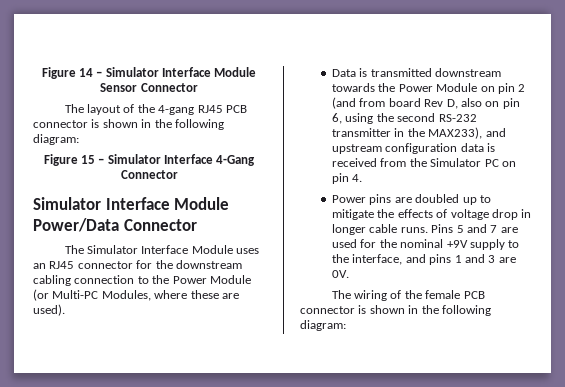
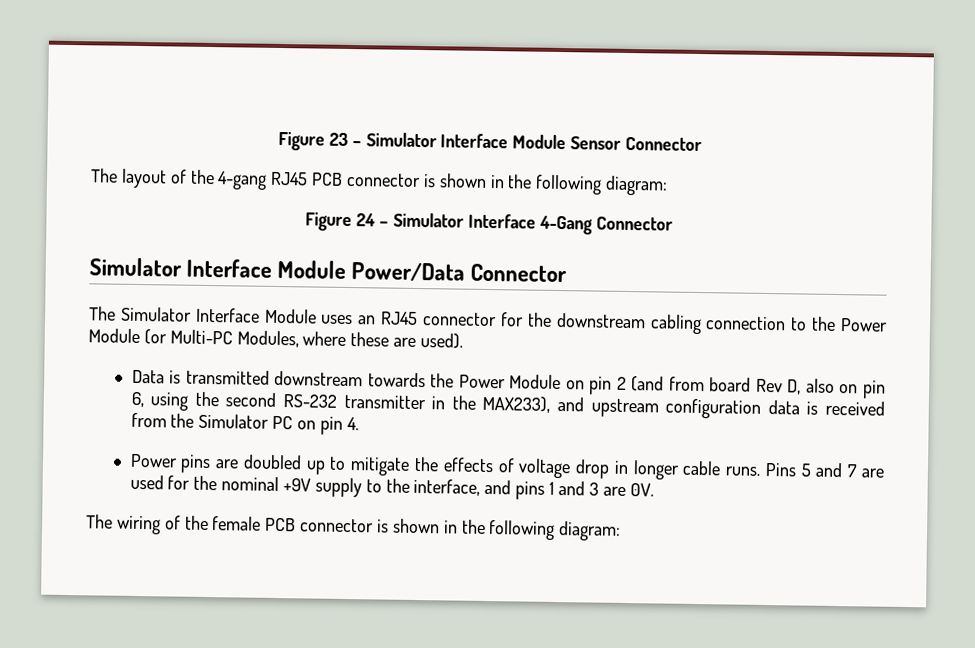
- Figure 14 – Simulator Interface Module Sensor Connector
+ Figure 23 – Simulator Interface Module Sensor Connector
- Figure 15 – Simulator Interface 4-Gang Connector
+ Figure 24 – Simulator Interface 4-Gang Connector

